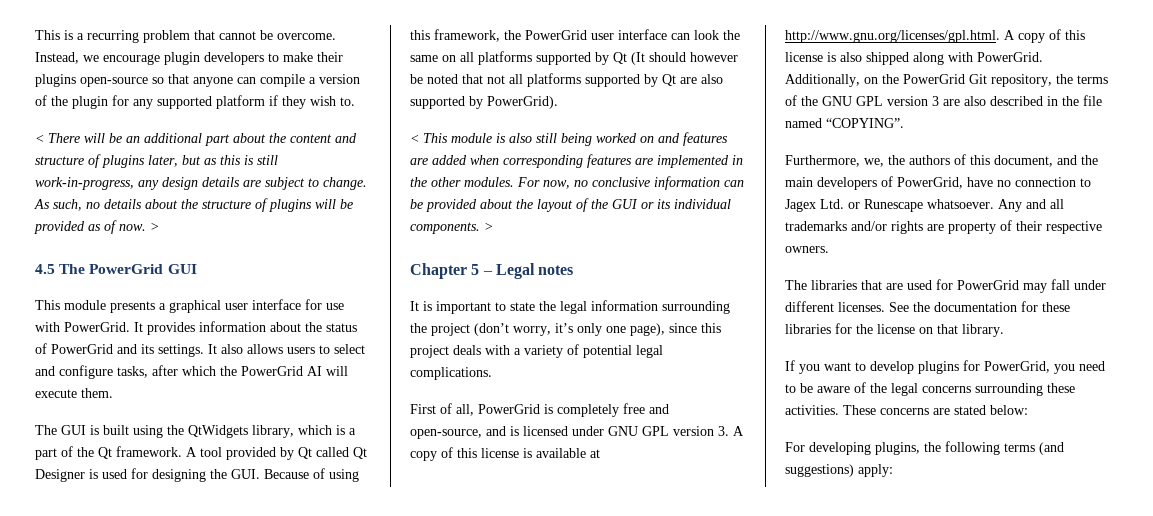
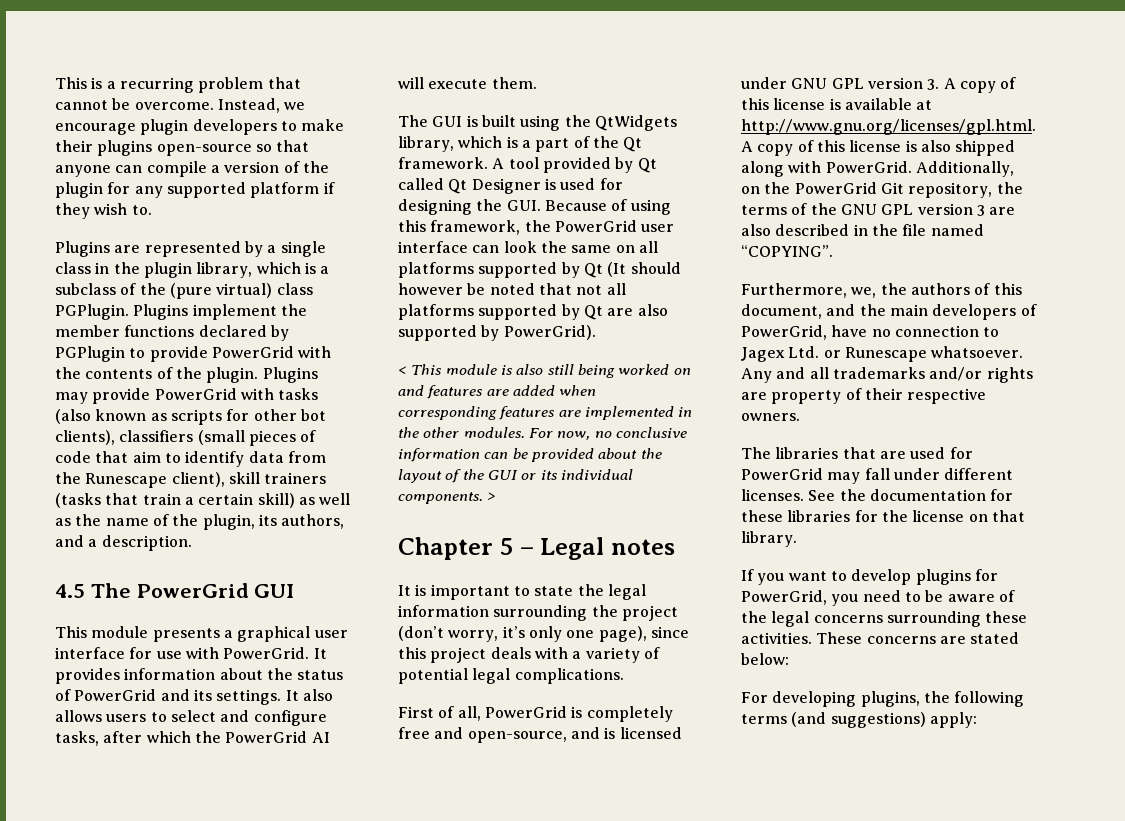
- < There will be an additional part about the content and structure of plugins later, but as this is still work-in-progress, any design details are subject to change. As such, no details about the structure of plugins will be provided as of now. >
+ Plugins are represented by a single class in the plugin library, which is a subclass of the (pure virtual) class PGPlugin. Plugins implement the member functions declared by PGPlugin to provide PowerGrid with the contents of the plugin. Plugins may provide PowerGrid with tasks (also known as scripts for other bot clients), classifiers (small pieces of code that aim to identify data from the Runescape client), skill trainers (tasks that train a certain skill) as well as the name of the plugin, its authors, and a description.

